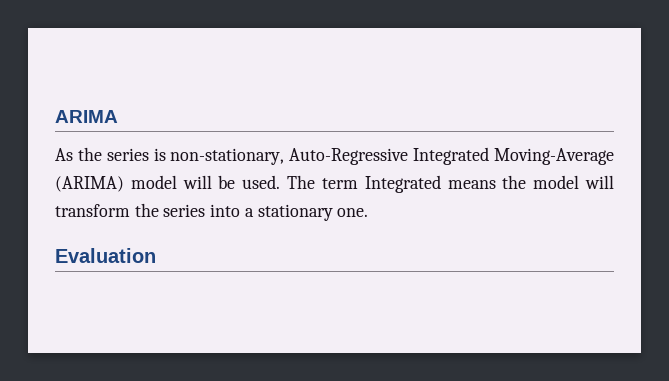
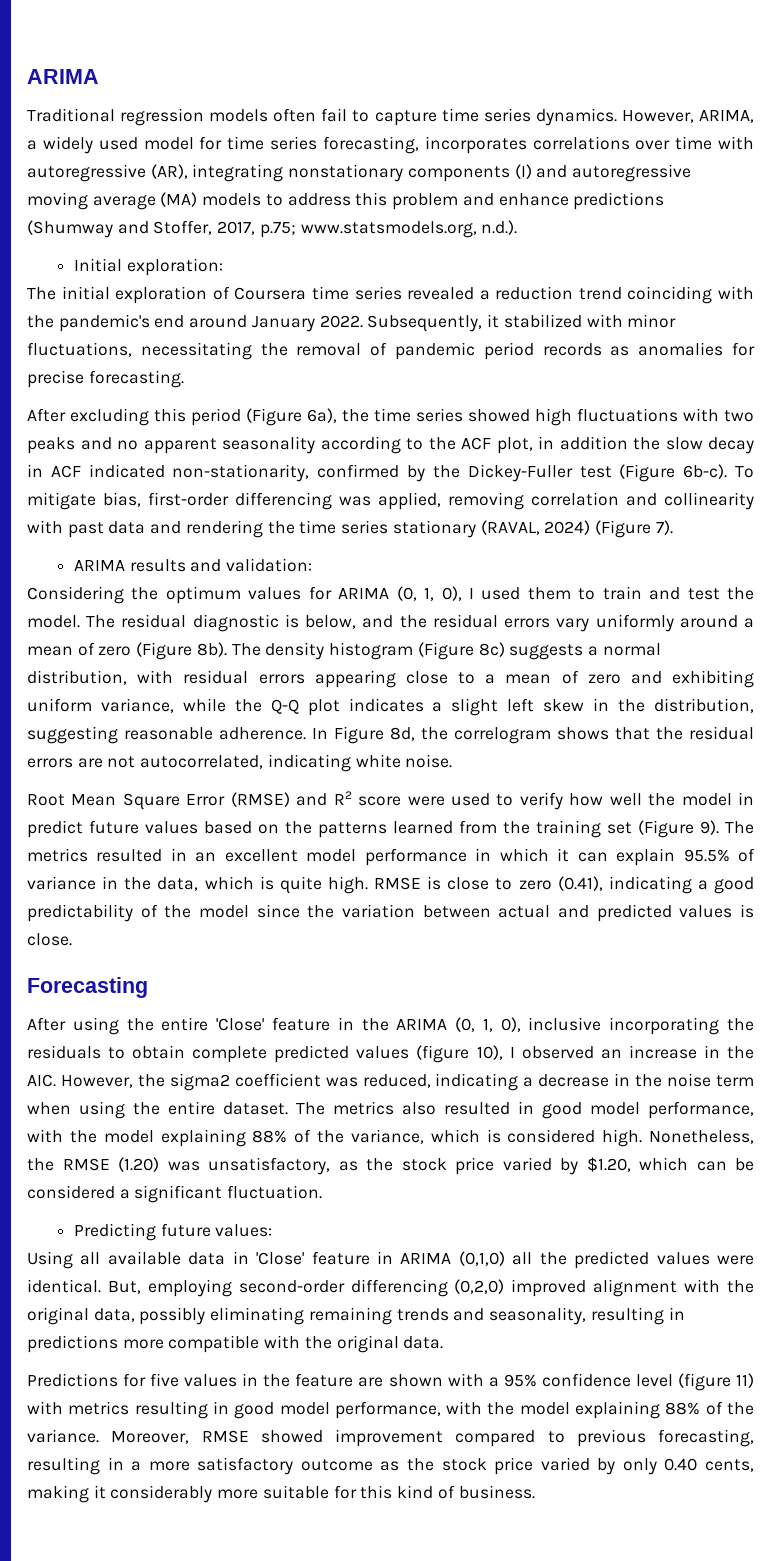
- As the series is non-stationary, Auto-Regressive Integrated Moving-Average (ARIMA) model will be used. The term Integrated means the model will transform the series into a stationary one.
- Evaluation
+ Traditional regression models often fail to capture time series dynamics. However, ARIMA, a widely used model for time series forecasting, incorporates correlations over time with autoregressive (AR), integrating nonstationary components (I) and autoregressive moving average (MA) models to address this problem and enhance predictions (Shumway and Stoffer, 2017, p.75; www.statsmodels.org, n.d.).
+ Initial exploration:
+ The initial exploration of Coursera time series revealed a reduction trend coinciding with the pandemic's end around January 2022. Subsequently, it stabilized with minor fluctuations, necessitating the removal of pandemic period records as anomalies for precise forecasting.
+ After excluding this period (Figure 6a), the time series showed high fluctuations with two peaks and no apparent seasonality according to the ACF plot, in addition the slow decay in ACF indicated non-stationarity, confirmed by the Dickey-Fuller test (Figure 6b-c). To mitigate bias, first-order differencing was applied, removing correlation and collinearity with past data and rendering the time series stationary (RAVAL, 2024) (Figure 7).
+ ARIMA results and validation:
+ Considering the optimum values for ARIMA (0, 1, 0), I used them to train and test the model. The residual diagnostic is below, and the residual errors vary uniformly around a mean of zero (Figure 8b). The density histogram (Figure 8c) suggests a normal distribution, with residual errors appearing close to a mean of zero and exhibiting uniform variance, while the Q-Q plot indicates a slight left skew in the distribution, suggesting reasonable adherence. In Figure 8d, the correlogram shows that the residual errors are not autocorrelated, indicating white noise.
+ Root Mean Square Error (RMSE) and R2 score were used to verify how well the model in predict future values based on the patterns learned from the training set (Figure 9). The metrics resulted in an excellent model performance in which it can explain 95.5% of variance in the data, which is quite high. RMSE is close to zero (0.41), indicating a good predictability of the model since the variation between actual and predicted values is close.
+ Forecasting
+ After using the entire 'Close' feature in the ARIMA (0, 1, 0), inclusive incorporating the residuals to obtain complete predicted values (figure 10), I observed an increase in the AIC. However, the sigma2 coefficient was reduced, indicating a decrease in the noise term when using the entire dataset. The metrics also resulted in good model performance, with the model explaining 88% of the variance, which is considered high. Nonetheless, the RMSE (1.20) was unsatisfactory, as the stock price varied by $1.20, which can be considered a significant fluctuation.
+ Predicting future values:
+ Using all available data in 'Close' feature in ARIMA (0,1,0) all the predicted values were identical. But, employing second-order differencing (0,2,0) improved alignment with the original data, possibly eliminating remaining trends and seasonality, resulting in predictions more compatible with the original data.
+ Predictions for five values in the feature are shown with a 95% confidence level (figure 11) with metrics resulting in good model performance, with the model explaining 88% of the variance. Moreover, RMSE showed improvement compared to previous forecasting, resulting in a more satisfactory outcome as the stock price varied by only 0.40 cents, making it considerably more suitable for this kind of business.

